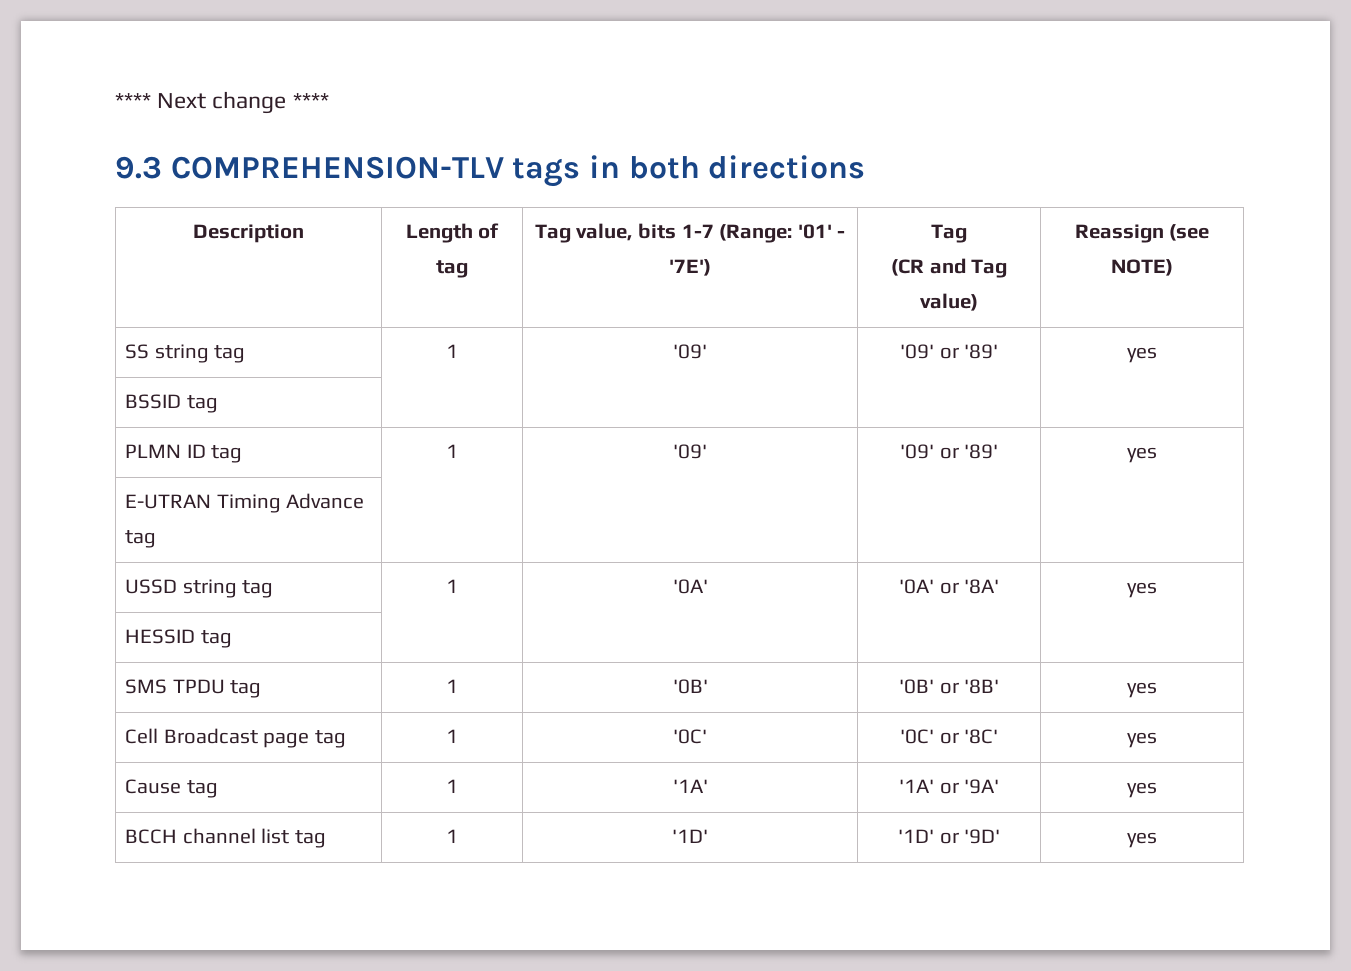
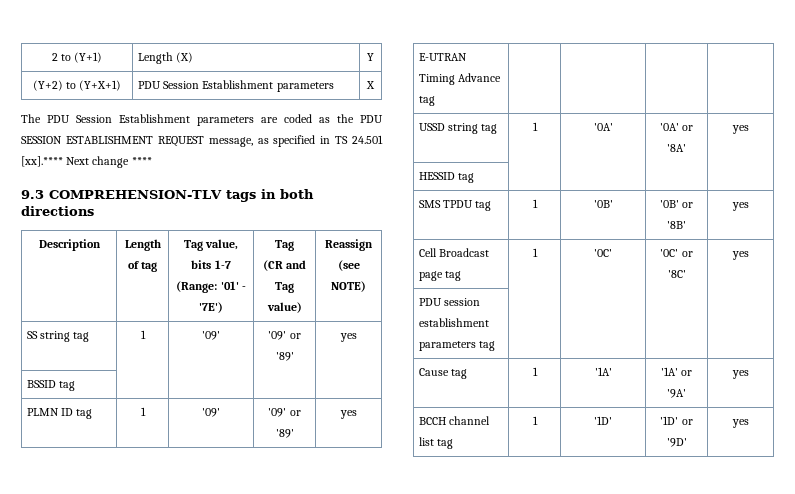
- **** Next change ****
+ 2 to (Y+1) | Length (X) | Y
+ (Y+2) to (Y+X+1) | PDU Session Establishment parameters | X
+ The PDU Session Establishment parameters are coded as the PDU SESSION ESTABLISHMENT REQUEST message, as specified in TS 24.501 [xx].**** Next change ****
+ PDU session establishment parameters tag | | | |

